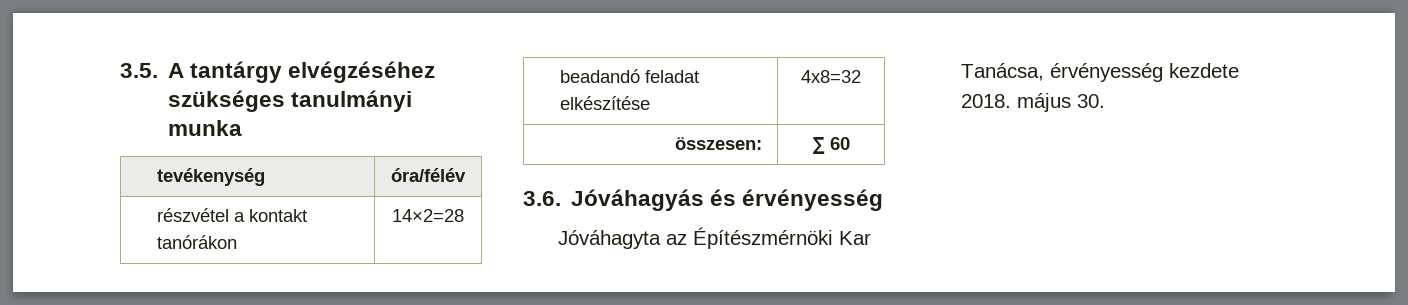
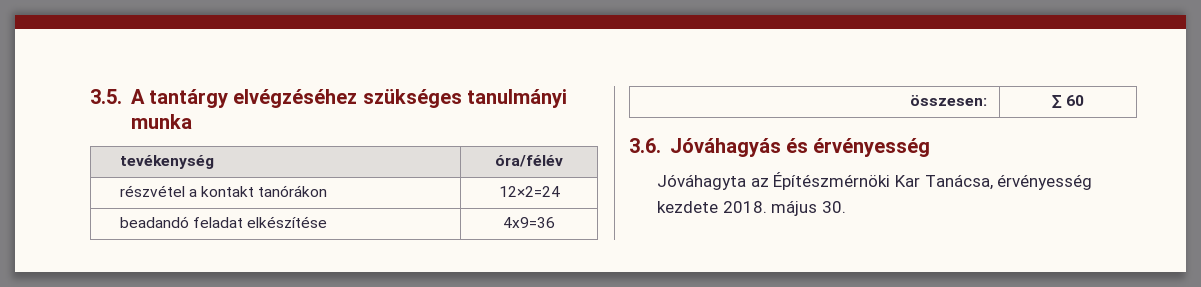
- részvétel a kontakt tanórákon | 14×2=28
+ részvétel a kontakt tanórákon | 12×2=24
- beadandó feladat elkészítése | 4x8=32
+ beadandó feladat elkészítése | 4x9=36

